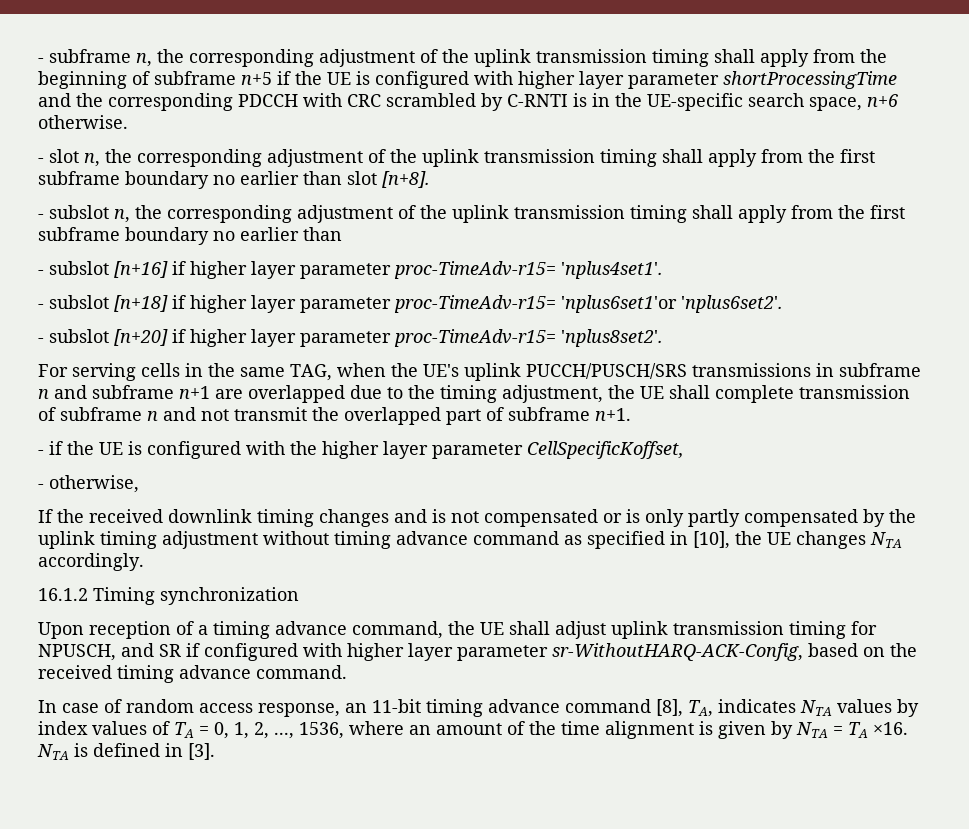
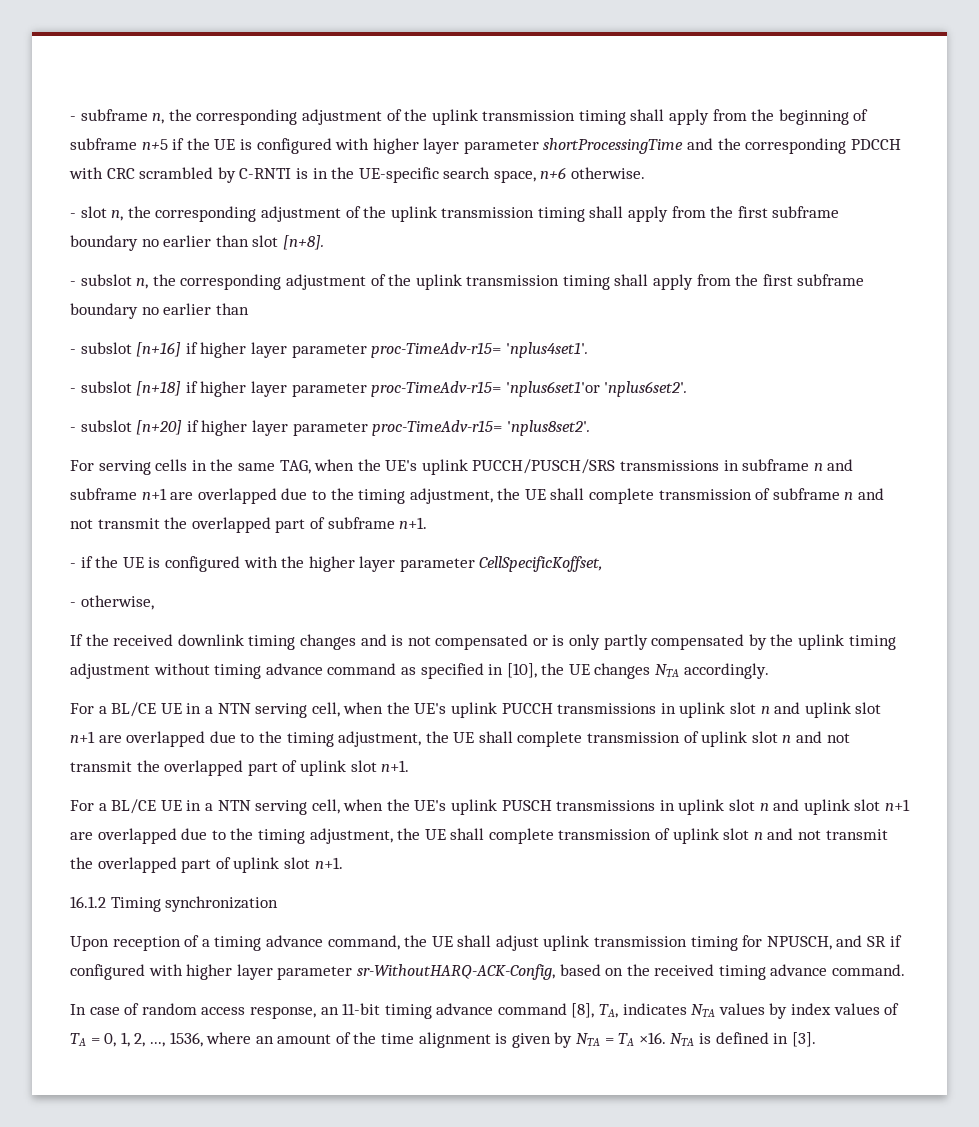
+ For a BL/CE UE in a NTN serving cell, when the UE's uplink PUCCH transmissions in uplink slot n and uplink slot n+1 are overlapped due to the timing adjustment, the UE shall complete transmission of uplink slot n and not transmit the overlapped part of uplink slot n+1.
+ For a BL/CE UE in a NTN serving cell, when the UE's uplink PUSCH transmissions in uplink slot n and uplink slot n+1 are overlapped due to the timing adjustment, the UE shall complete transmission of uplink slot n and not transmit the overlapped part of uplink slot n+1.

